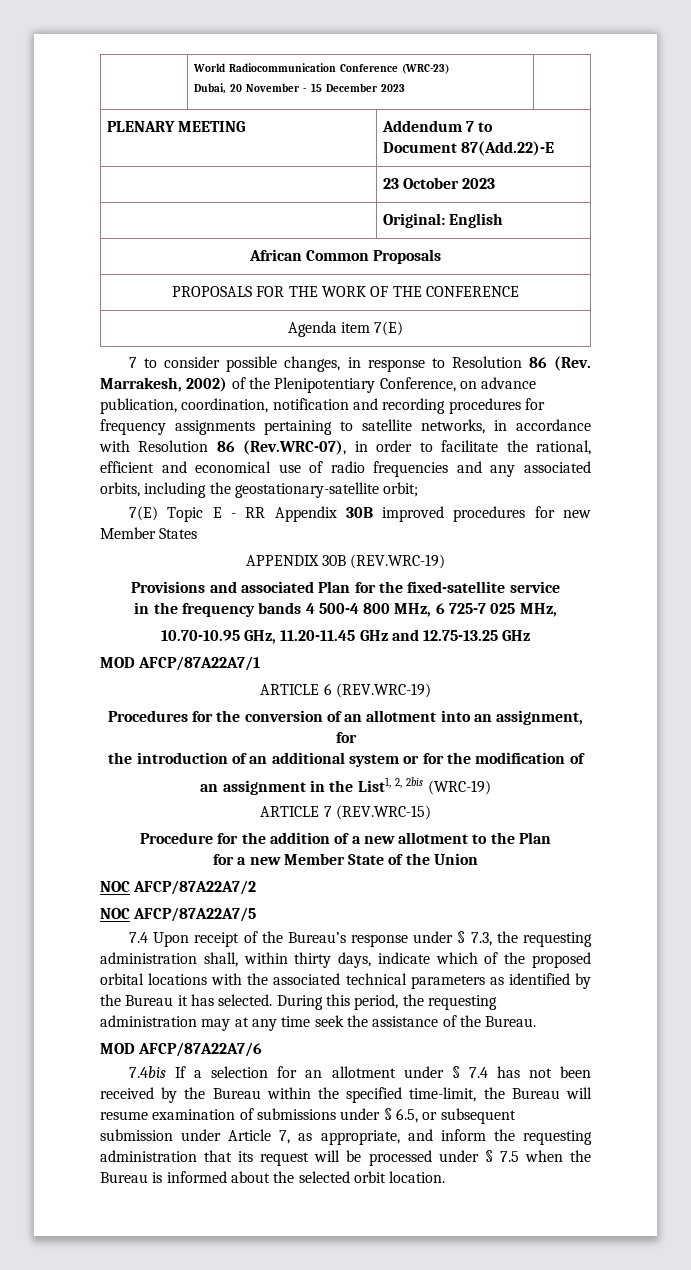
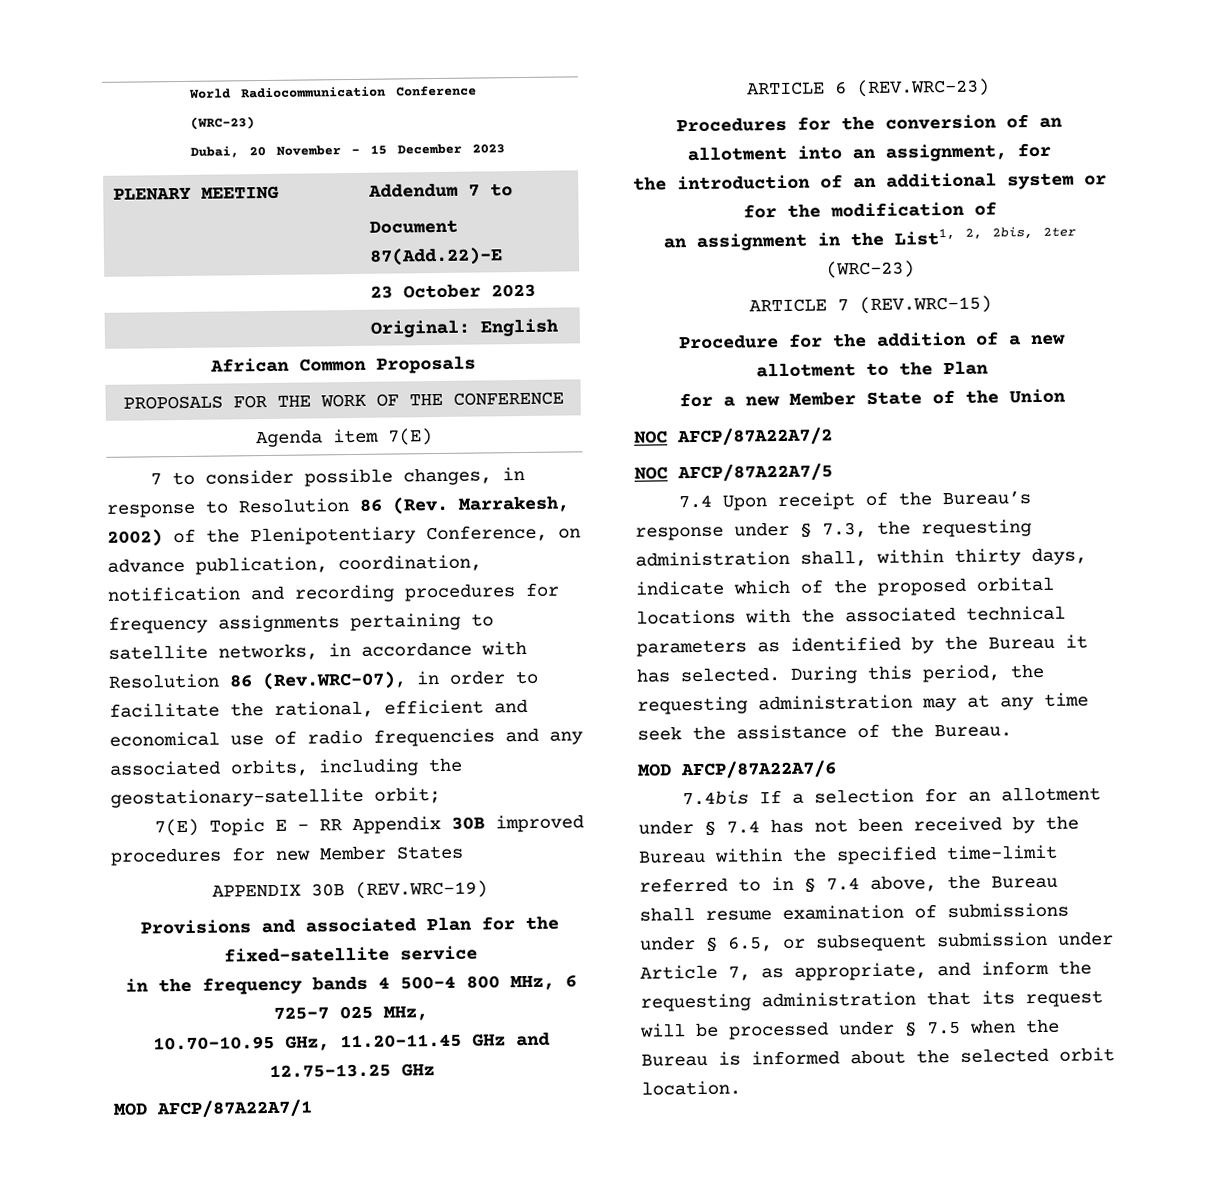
- ARTICLE 6 (REV.WRC-19)
+ ARTICLE 6 (REV.WRC-23)
- an assignment in the List1, 2, 2bis (WRC-19)
+ an assignment in the List1, 2, 2bis, 2ter (WRC-23)
- 7.4bis If a selection for an allotment under § 7.4 has not been received by the Bureau within the specified time-limit, the Bureau will resume examination of submissions under § 6.5, or subsequent submission under Article 7, as appropriate, and inform the requesting administration that its request will be processed under § 7.5 when the Bureau is informed about the selected orbit location.
+ 7.4bis If a selection for an allotment under § 7.4 has not been received by the Bureau within the specified time-limit referred to in § 7.4 above, the Bureau shall resume examination of submissions under § 6.5, or subsequent submission under Article 7, as appropriate, and inform the requesting administration that its request will be processed under § 7.5 when the Bureau is informed about the selected orbit location.

